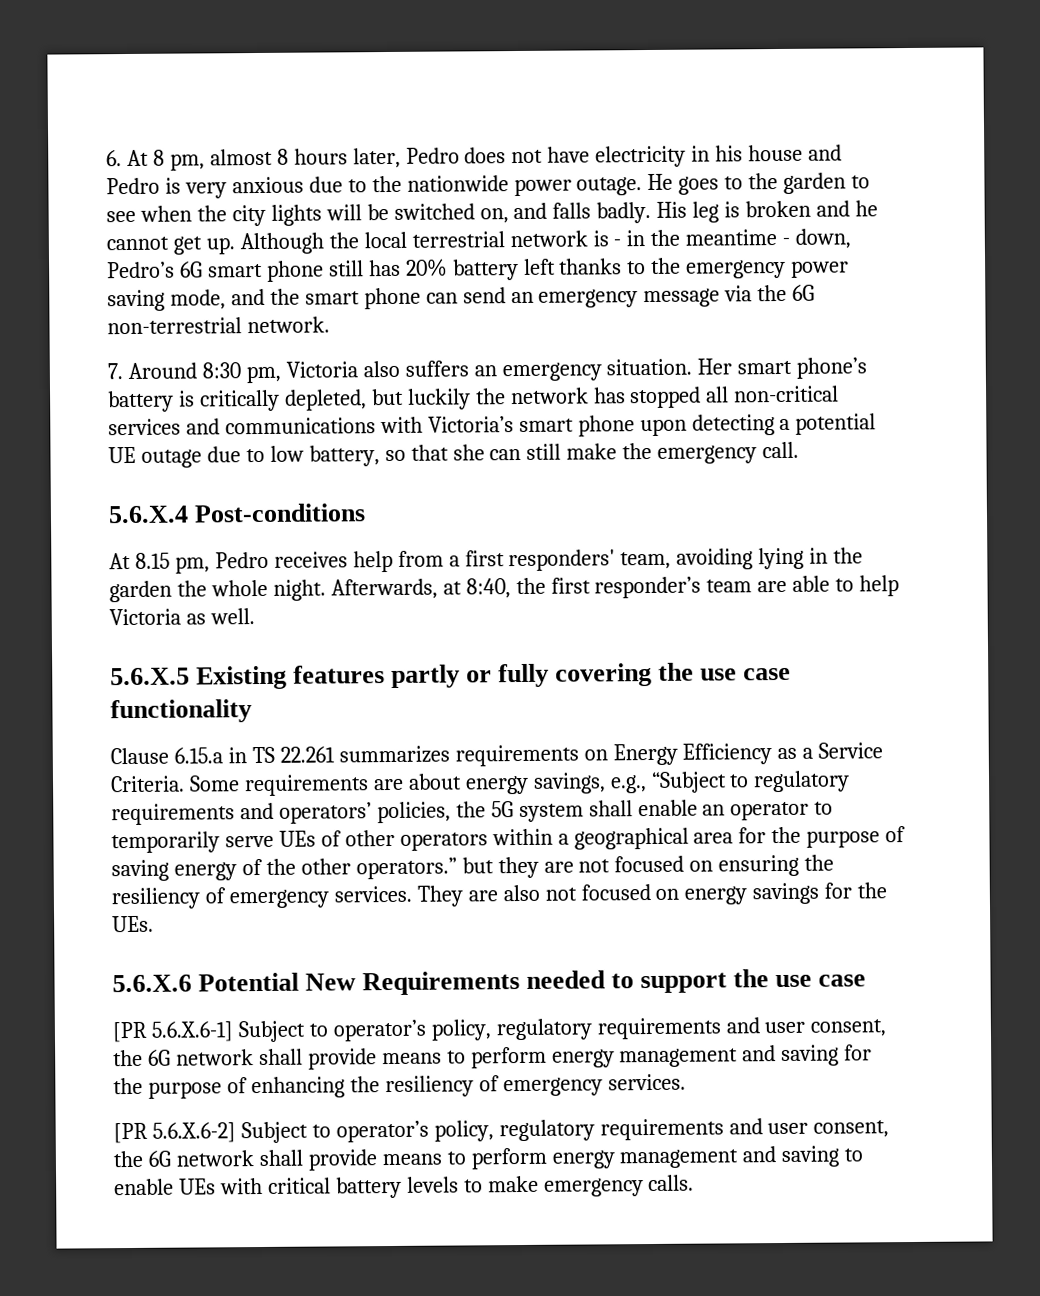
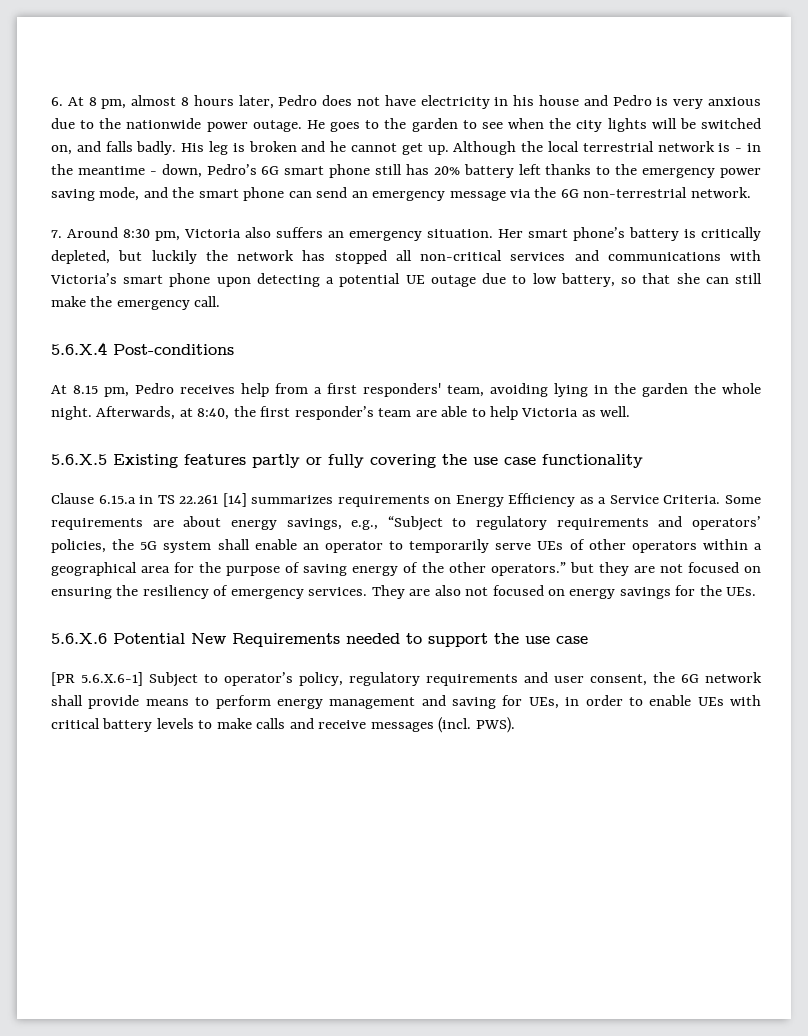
- Clause 6.15.a in TS 22.261 summarizes requirements on Energy Efficiency as a Service Criteria.
+ Clause 6.15.a in TS 22.261 [14] summarizes requirements on Energy Efficiency as a Service Criteria.
- [PR 5.6.X.6-1] Subject to operator’s policy, regulatory requirements and user consent, the 6G network shall provide means to perform energy management and saving for the purpose of enhancing the resiliency of emergency services.
- [PR 5.6.X.6-2] Subject to operator’s policy, regulatory requirements and user consent, the 6G network shall provide means to perform energy management and saving to enable UEs with critical battery levels to make emergency calls.
+ [PR 5.6.X.6-1] Subject to operator’s policy, regulatory requirements and user consent, the 6G network shall provide means to perform energy management and saving for UEs, in order to enable UEs with critical battery levels to make calls and receive messages (incl. PWS).

